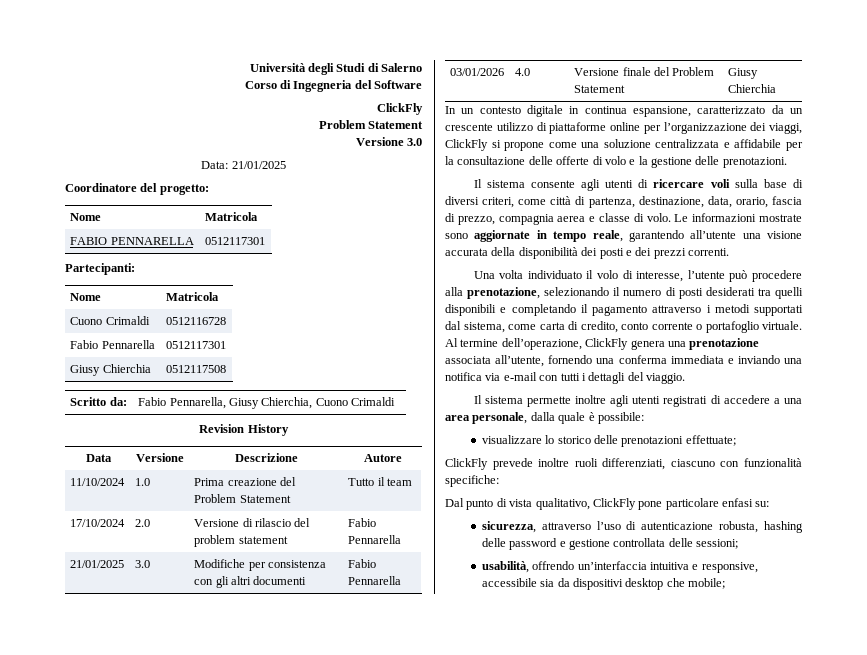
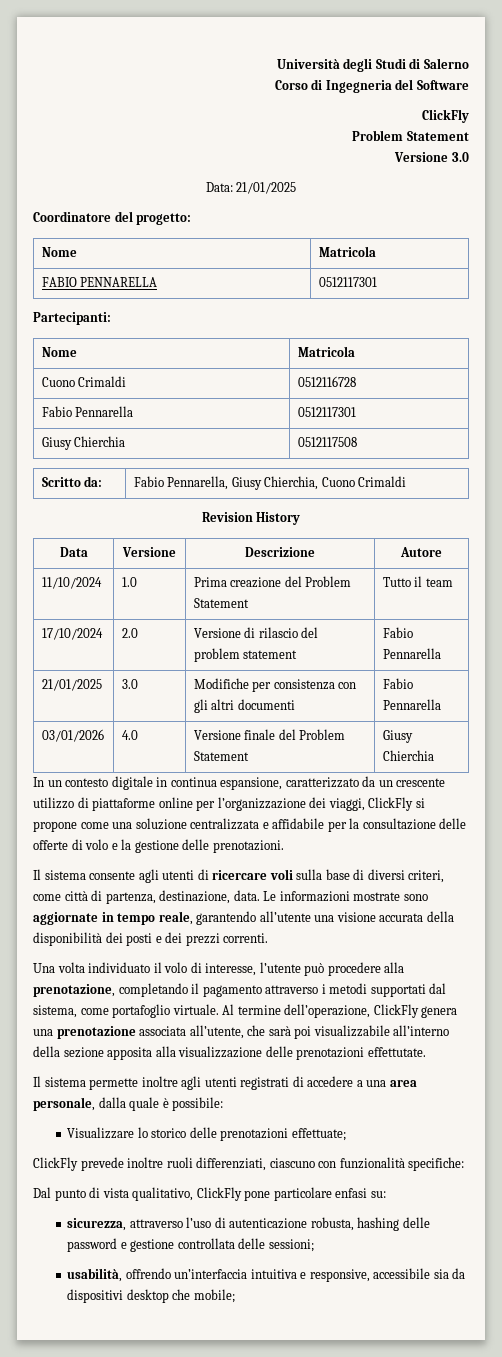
- Il sistema consente agli utenti di ricercare voli sulla base di diversi criteri, come città di partenza, destinazione, data, orario, fascia di prezzo, compagnia aerea e classe di volo.
+ Il sistema consente agli utenti di ricercare voli sulla base di diversi criteri, come città di partenza, destinazione, data.
- Una volta individuato il volo di interesse, l’utente può procedere alla prenotazione, selezionando il numero di posti desiderati tra quelli disponibili e completando il pagamento attraverso i metodi supportati dal sistema, come carta di credito, conto corrente o portafoglio virtuale.
+ Una volta individuato il volo di interesse, l’utente può procedere alla prenotazione, completando il pagamento attraverso i metodi supportati dal sistema, come portafoglio virtuale.
- Al termine dell’operazione, ClickFly genera una prenotazione associata all’utente, fornendo una conferma immediata e inviando una notifica via e-mail con tutti i dettagli del viaggio.
+ Al termine dell’operazione, ClickFly genera una prenotazione associata all’utente, che sarà poi visualizzabile all’interno della sezione apposita alla visualizzazione delle prenotazioni effettutate.
- visualizzare lo storico delle prenotazioni effettuate;
+ Visualizzare lo storico delle prenotazioni effettuate;

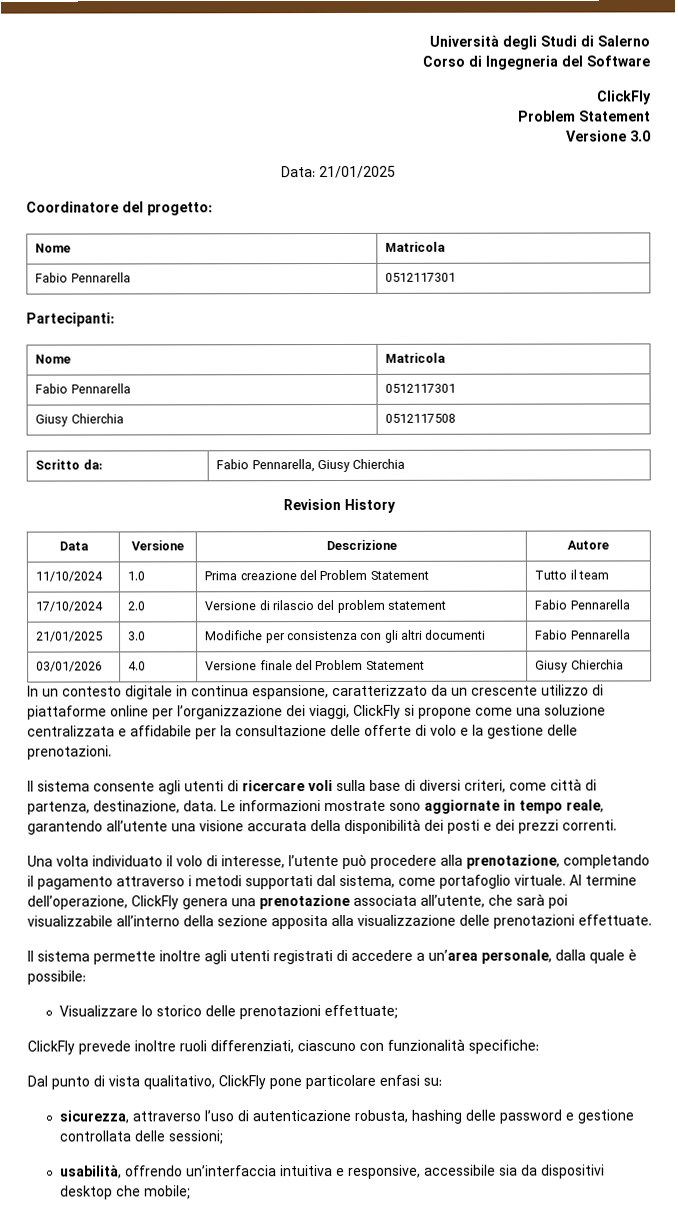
  Coordinatore del progetto:
  Nome | Matricola
- FABIO PENNARELLA | 0512117301
+ Fabio Pennarella | 0512117301
- Cuono Crimaldi | 0512116728
- Scritto da: | Fabio Pennarella, Giusy Chierchia, Cuono Crimaldi
+ Scritto da: | Fabio Pennarella, Giusy Chierchia
- Al termine dell’operazione, ClickFly genera una prenotazione associata all’utente, che sarà poi visualizzabile all’interno della sezione apposita alla visualizzazione delle prenotazioni effettutate.
+ Al termine dell’operazione, ClickFly genera una prenotazione associata all’utente, che sarà poi visualizzabile all’interno della sezione apposita alla visualizzazione delle prenotazioni effettuate.
- Il sistema permette inoltre agli utenti registrati di accedere a una area personale, dalla quale è possibile:
+ Il sistema permette inoltre agli utenti registrati di accedere a un’area personale, dalla quale è possibile:

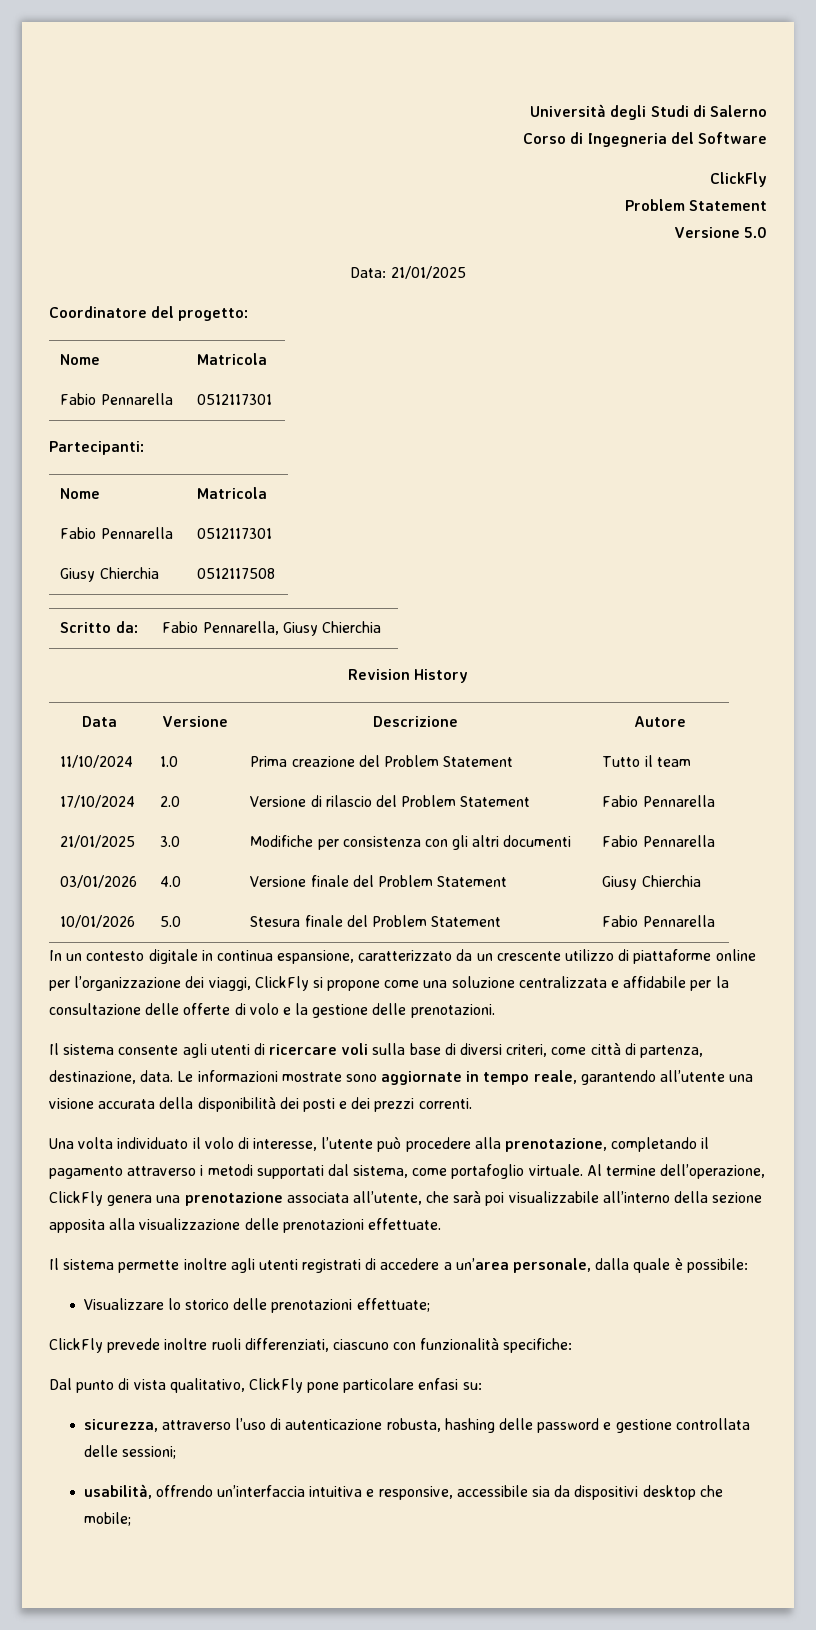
- Versione 3.0
+ Versione 5.0
- 17/10/2024 | 2.0 | Versione di rilascio del problem statement | Fabio Pennarella
+ 17/10/2024 | 2.0 | Versione di rilascio del Problem Statement | Fabio Pennarella
+ 10/01/2026 | 5.0 | Stesura finale del Problem Statement | Fabio Pennarella

